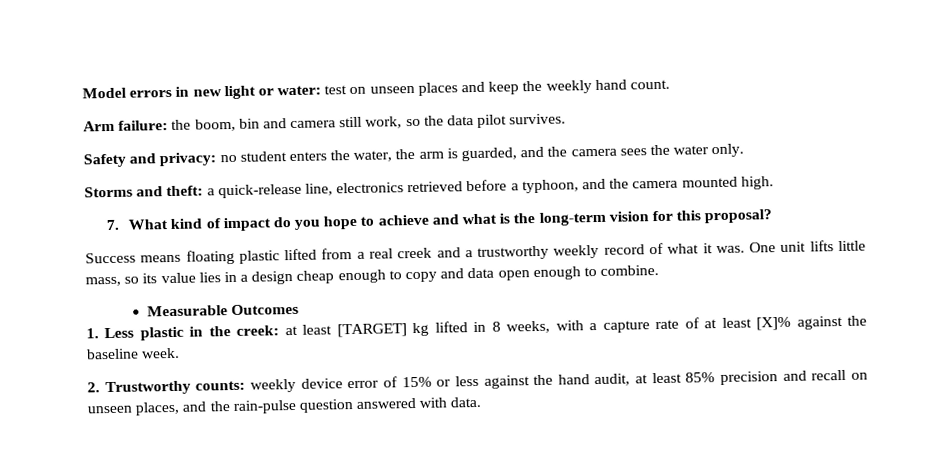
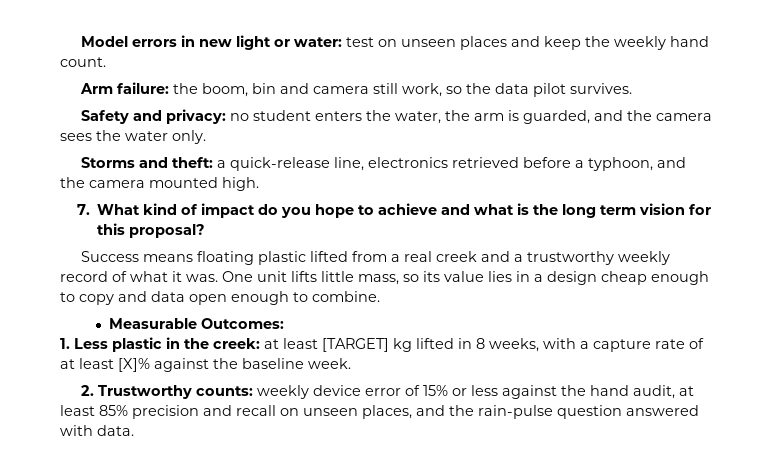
- 7. What kind of impact do you hope to achieve and what is the long-term vision for this proposal?
+ 7. What kind of impact do you hope to achieve and what is the long term vision for this proposal?
- Measurable Outcomes
+ Measurable Outcomes:

